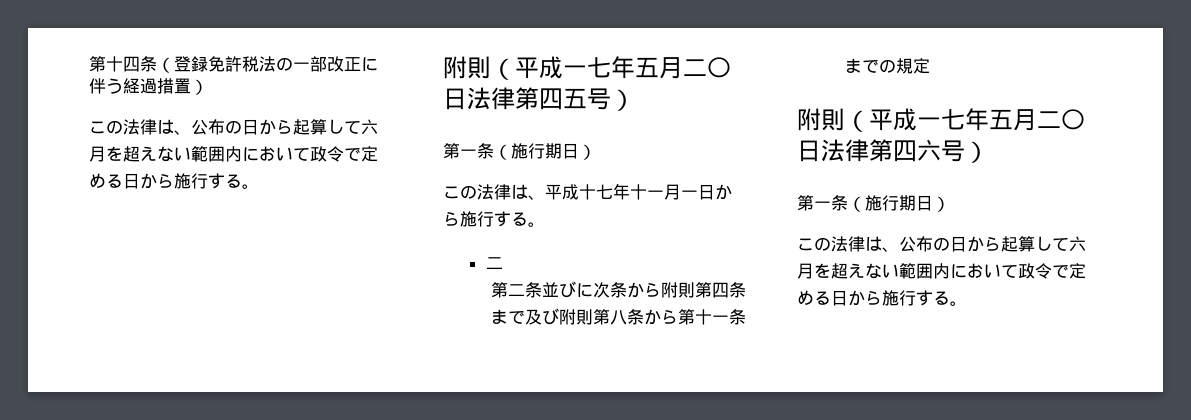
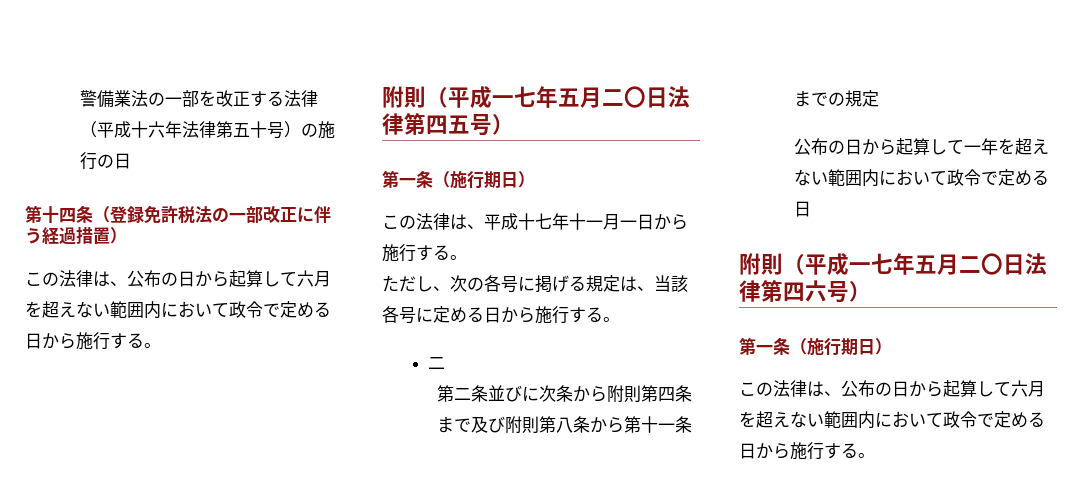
+ 警備業法の一部を改正する法律（平成十六年法律第五十号）の施行の日
+ ただし、次の各号に掲げる規定は、当該各号に定める日から施行する。
+ 公布の日から起算して一年を超えない範囲内において政令で定める日

